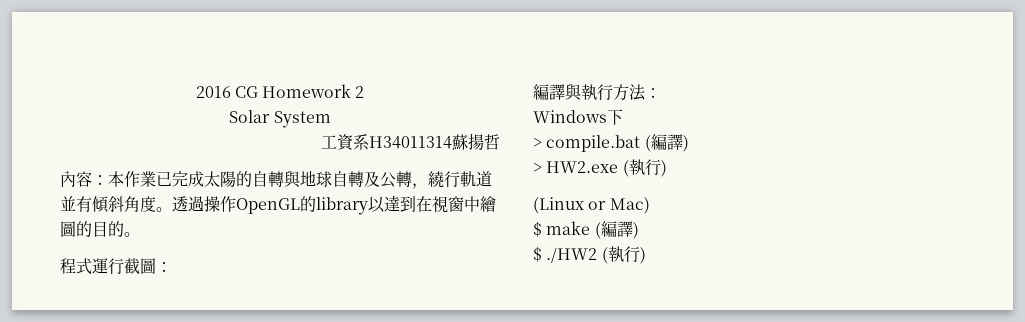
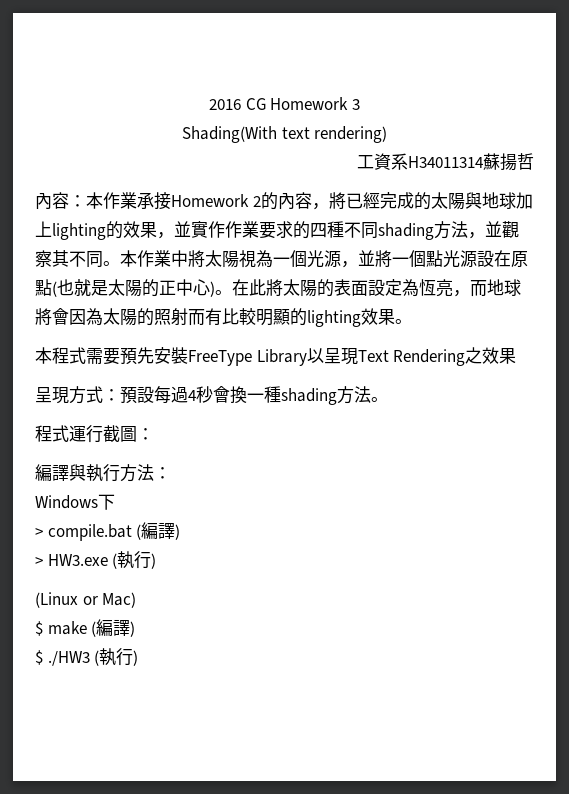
- 2016 CG Homework 2
- Solar System
+ 2016 CG Homework 3
+ Shading(With text rendering)
- 內容：本作業已完成太陽的自轉與地球自轉及公轉，繞行軌道並有傾斜角度。透過操作OpenGL的library以達到在視窗中繪圖的目的。
+ 內容：本作業承接Homework 2的內容，將已經完成的太陽與地球加上lighting的效果，並實作作業要求的四種不同shading方法，並觀察其不同。本作業中將太陽視為一個光源，並將一個點光源設在原點(也就是太陽的正中心)。在此將太陽的表面設定為恆亮，而地球將會因為太陽的照射而有比較明顯的lighting效果。
+ 本程式需要預先安裝FreeType Library以呈現Text Rendering之效果
+ 呈現方式：預設每過4秒會換一種shading方法。
- > HW2.exe (執行)
+ > HW3.exe (執行)
- $ ./HW2 (執行)
+ $ ./HW3 (執行)

